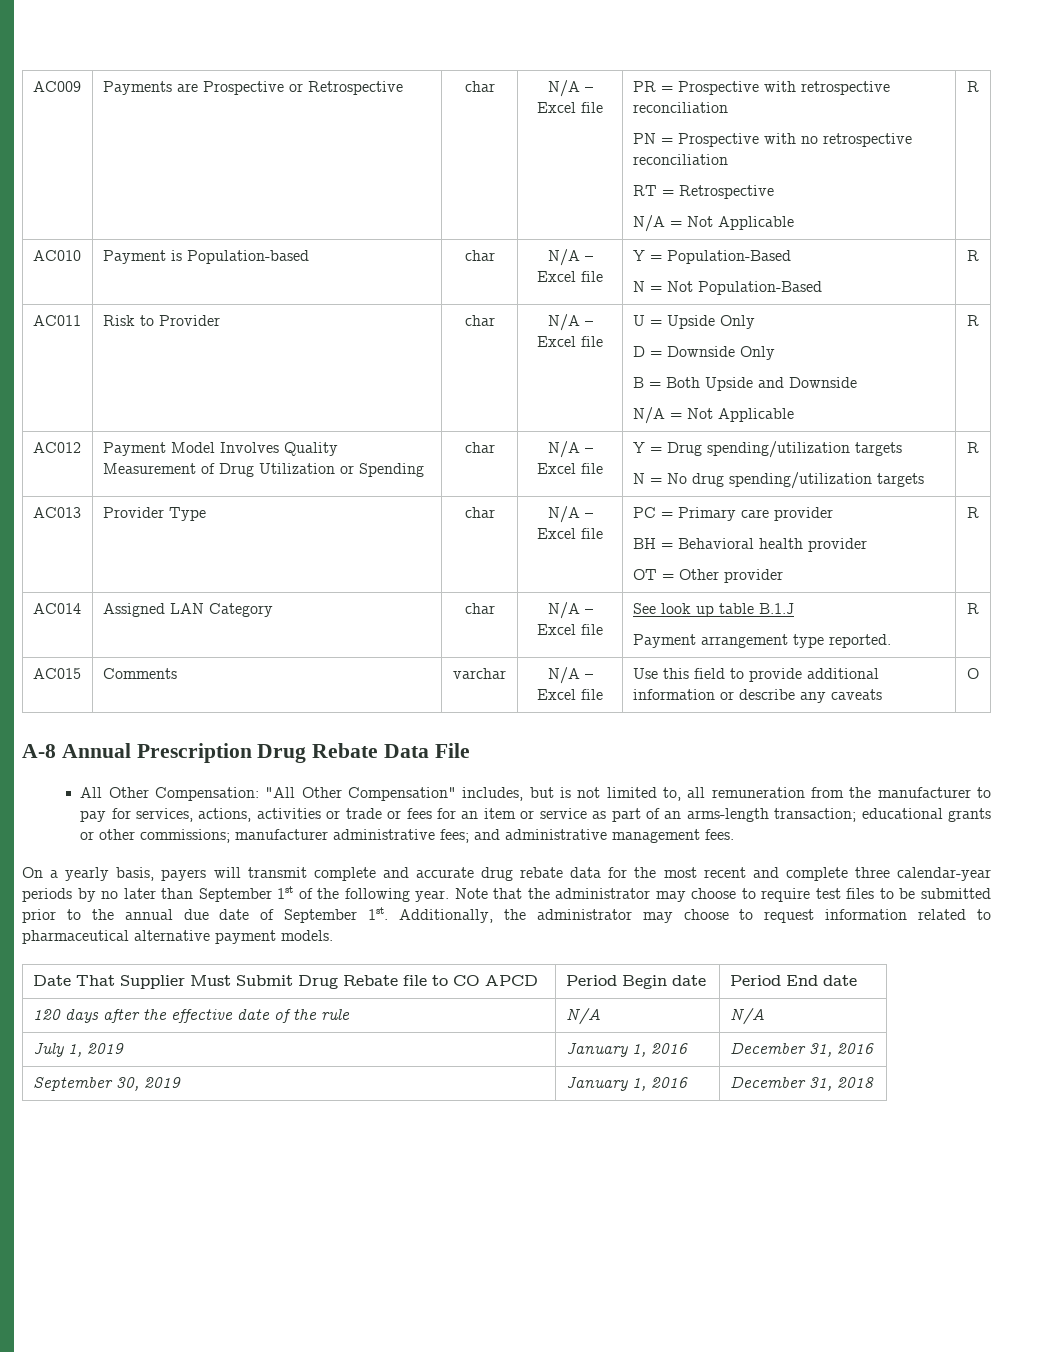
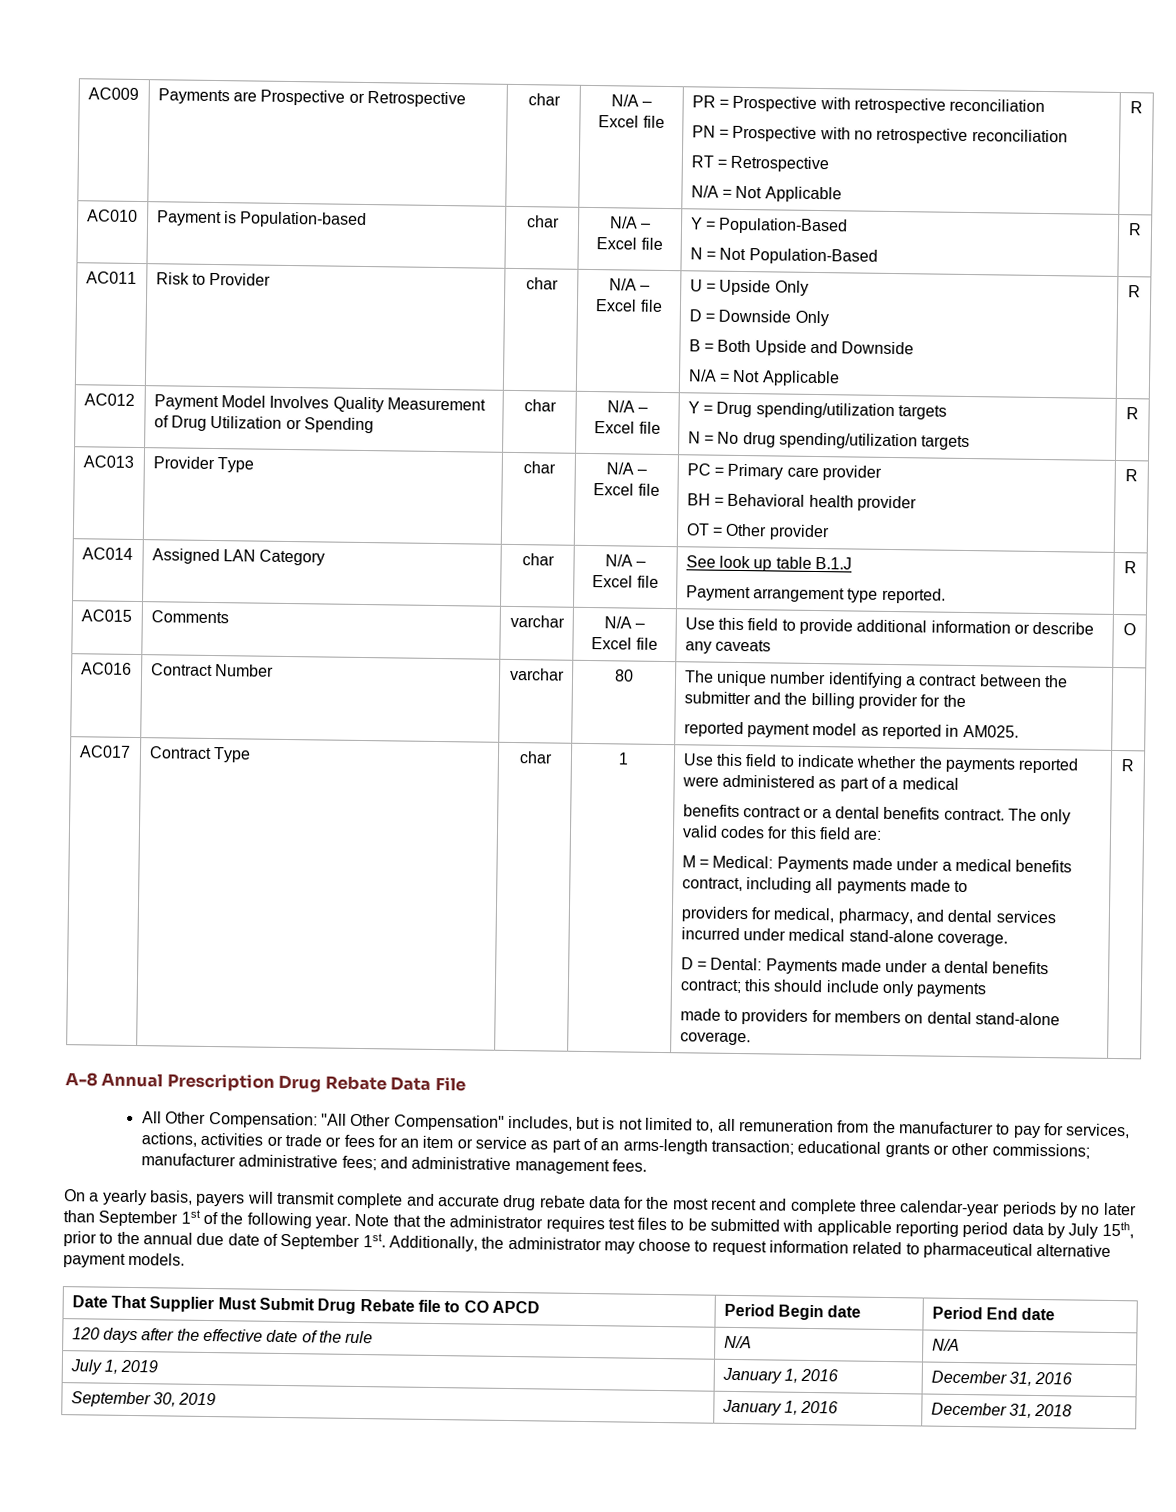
+ AC016 | Contract Number | varchar | 80 | The unique number identifying a contract between the submitter and the billing provider for the
+ reported payment model as reported in AM025. |
+ AC017 | Contract Type | char | 1 | Use this field to indicate whether the payments reported were administered as part of a medical
+ benefits contract or a dental benefits contract. The only valid codes for this field are:
+ M = Medical: Payments made under a medical benefits contract, including all payments made to
+ providers for medical, pharmacy, and dental services incurred under medical stand-alone coverage.
+ D = Dental: Payments made under a dental benefits contract; this should include only payments
+ made to providers for members on dental stand-alone coverage. | R
- Note that the administrator may choose to require test files to be submitted prior to the annual due date of September 1st.
+ Note that the administrator requires test files to be submitted with applicable reporting period data by July 15th, prior to the annual due date of September 1st.

